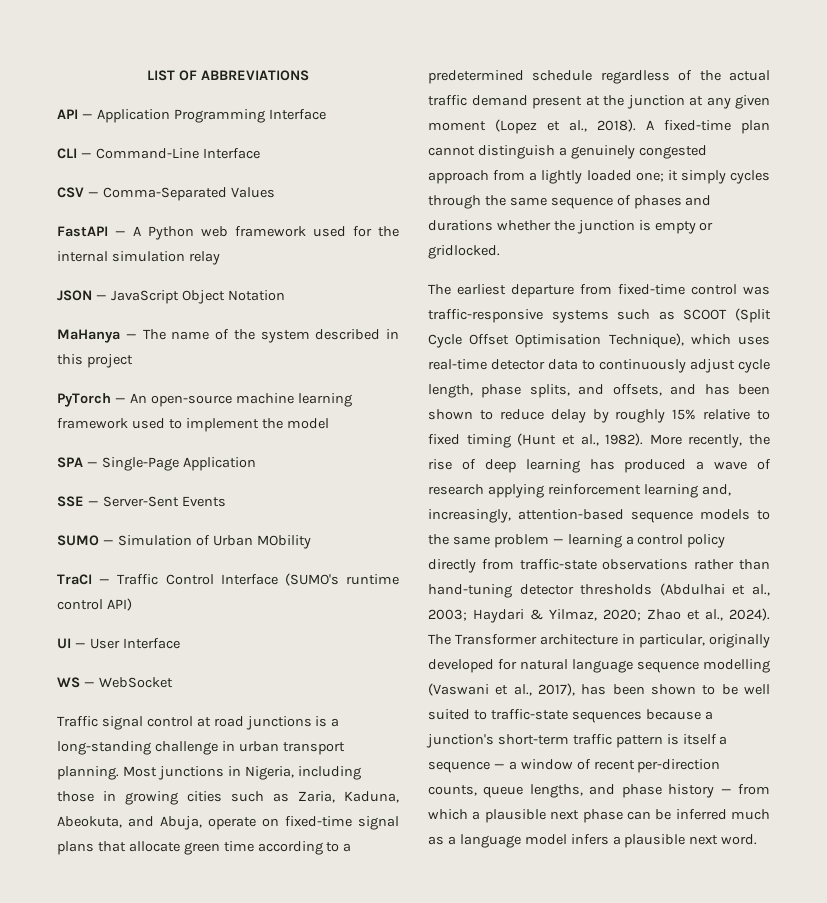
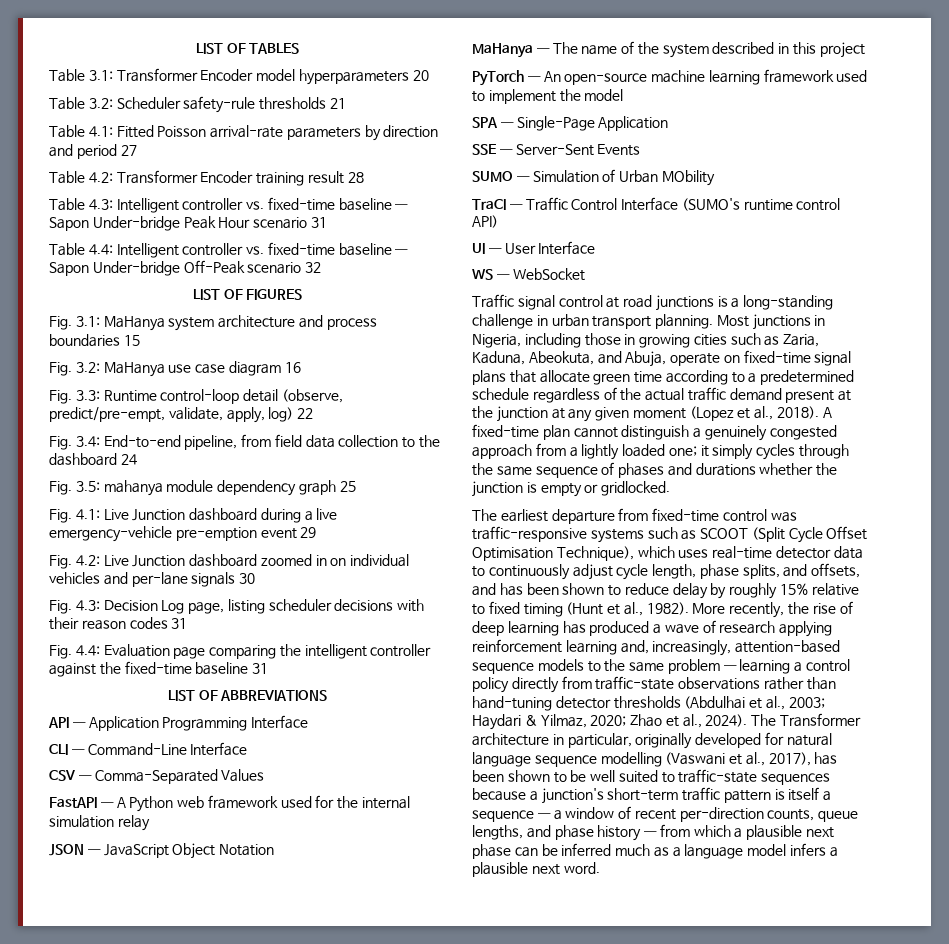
+ LIST OF TABLES
+ Table 3.1: Transformer Encoder model hyperparameters 20
+ Table 3.2: Scheduler safety-rule thresholds 21
+ Table 4.1: Fitted Poisson arrival-rate parameters by direction and period 27
+ Table 4.2: Transformer Encoder training result 28
+ Table 4.3: Intelligent controller vs. fixed-time baseline — Sapon Under-bridge Peak Hour scenario 31
+ Table 4.4: Intelligent controller vs. fixed-time baseline — Sapon Under-bridge Off-Peak scenario 32
+ LIST OF FIGURES
+ Fig. 3.1: MaHanya system architecture and process boundaries 15
+ Fig. 3.2: MaHanya use case diagram 16
+ Fig. 3.3: Runtime control-loop detail (observe, predict/pre-empt, validate, apply, log) 22
+ Fig. 3.4: End-to-end pipeline, from field data collection to the dashboard 24
+ Fig. 3.5: mahanya module dependency graph 25
+ Fig. 4.1: Live Junction dashboard during a live emergency-vehicle pre-emption event 29
+ Fig. 4.2: Live Junction dashboard zoomed in on individual vehicles and per-lane signals 30
+ Fig. 4.3: Decision Log page, listing scheduler decisions with their reason codes 31
+ Fig. 4.4: Evaluation page comparing the intelligent controller against the fixed-time baseline 31

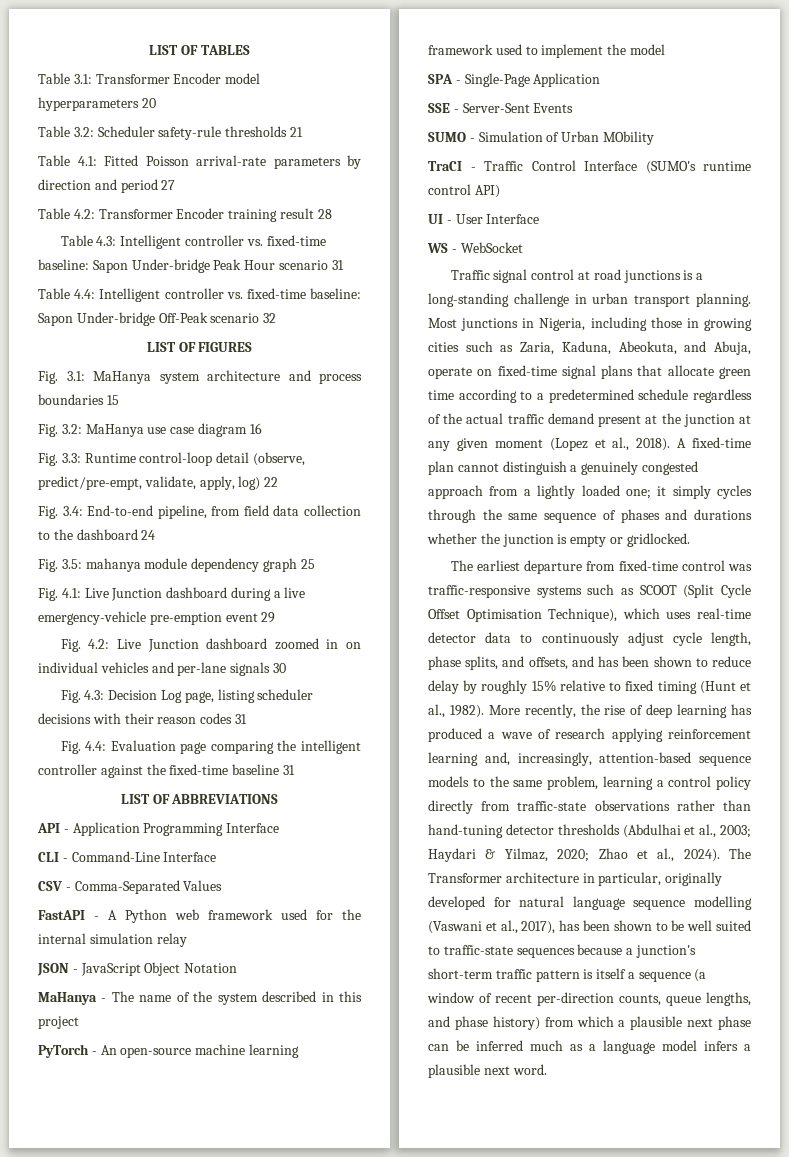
- Table 4.3: Intelligent controller vs. fixed-time baseline — Sapon Under-bridge Peak Hour scenario 31
+ Table 4.3: Intelligent controller vs. fixed-time baseline: Sapon Under-bridge Peak Hour scenario 31
- Table 4.4: Intelligent controller vs. fixed-time baseline — Sapon Under-bridge Off-Peak scenario 32
+ Table 4.4: Intelligent controller vs. fixed-time baseline: Sapon Under-bridge Off-Peak scenario 32
- API — Application Programming Interface
+ API - Application Programming Interface
- CLI — Command-Line Interface
+ CLI - Command-Line Interface
- CSV — Comma-Separated Values
+ CSV - Comma-Separated Values
- FastAPI — A Python web framework used for the internal simulation relay
+ FastAPI - A Python web framework used for the internal simulation relay
- JSON — JavaScript Object Notation
+ JSON - JavaScript Object Notation
- MaHanya — The name of the system described in this project
+ MaHanya - The name of the system described in this project
- PyTorch — An open-source machine learning framework used to implement the model
+ PyTorch - An open-source machine learning framework used to implement the model
- SPA — Single-Page Application
+ SPA - Single-Page Application
- SSE — Server-Sent Events
+ SSE - Server-Sent Events
- SUMO — Simulation of Urban MObility
+ SUMO - Simulation of Urban MObility
- TraCI — Traffic Control Interface (SUMO's runtime control API)
+ TraCI - Traffic Control Interface (SUMO's runtime control API)
- UI — User Interface
+ UI - User Interface
- WS — WebSocket
+ WS - WebSocket
- More recently, the rise of deep learning has produced a wave of research applying reinforcement learning and, increasingly, attention-based sequence models to the same problem — learning a control policy directly from traffic-state observations rather than hand-tuning detector thresholds (Abdulhai et al., 2003; Haydari & Yilmaz, 2020; Zhao et al., 2024).
+ More recently, the rise of deep learning has produced a wave of research applying reinforcement learning and, increasingly, attention-based sequence models to the same problem, learning a control policy directly from traffic-state observations rather than hand-tuning detector thresholds (Abdulhai et al., 2003; Haydari & Yilmaz, 2020; Zhao et al., 2024).
- The Transformer architecture in particular, originally developed for natural language sequence modelling (Vaswani et al., 2017), has been shown to be well suited to traffic-state sequences because a junction's short-term traffic pattern is itself a sequence — a window of recent per-direction counts, queue lengths, and phase history — from which a plausible next phase can be inferred much as a language model infers a plausible next word.
+ The Transformer architecture in particular, originally developed for natural language sequence modelling (Vaswani et al., 2017), has been shown to be well suited to traffic-state sequences because a junction's short-term traffic pattern is itself a sequence (a window of recent per-direction counts, queue lengths, and phase history) from which a plausible next phase can be inferred much as a language model infers a plausible next word.

